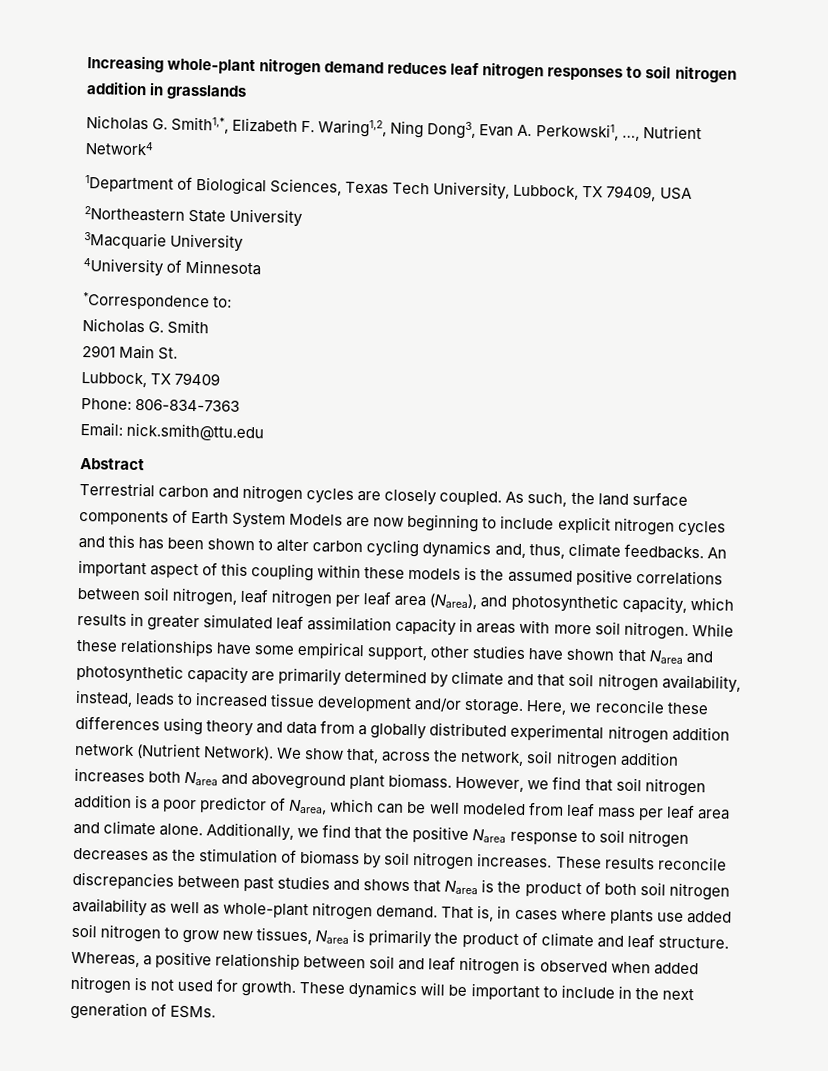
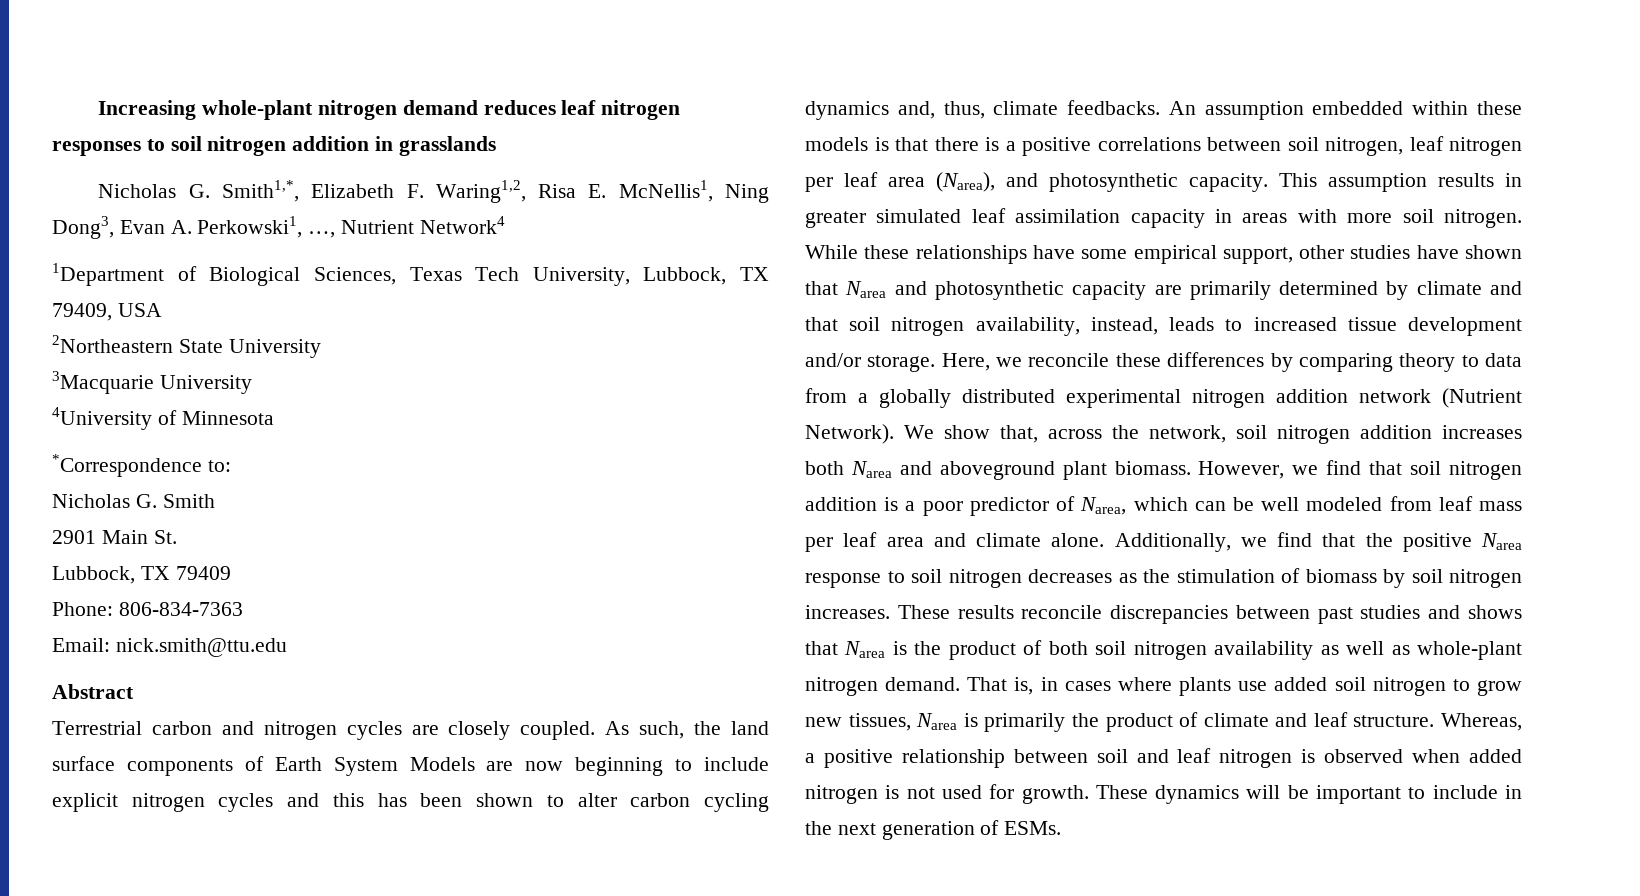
- Nicholas G. Smith1,*, Elizabeth F. Waring1,2, Ning Dong3, Evan A. Perkowski1, …, Nutrient Network4
+ Nicholas G. Smith1,*, Elizabeth F. Waring1,2, Risa E. McNellis1, Ning Dong3, Evan A. Perkowski1, …, Nutrient Network4
- An important aspect of this coupling within these models is the assumed positive correlations between soil nitrogen, leaf nitrogen per leaf area (Narea), and photosynthetic capacity, which results in greater simulated leaf assimilation capacity in areas with more soil nitrogen.
+ An assumption embedded within these models is that there is a positive correlations between soil nitrogen, leaf nitrogen per leaf area (Narea), and photosynthetic capacity. This assumption results in greater simulated leaf assimilation capacity in areas with more soil nitrogen.
- Here, we reconcile these differences using theory and data from a globally distributed experimental nitrogen addition network (Nutrient Network).
+ Here, we reconcile these differences by comparing theory to data from a globally distributed experimental nitrogen addition network (Nutrient Network).

